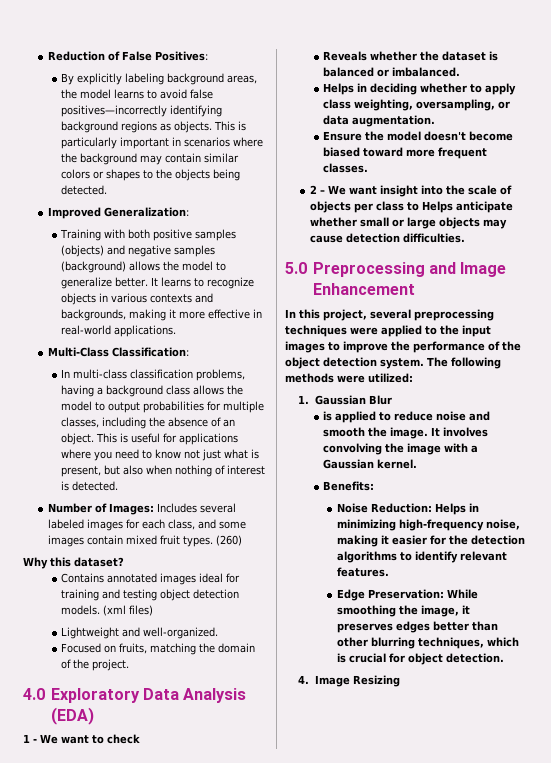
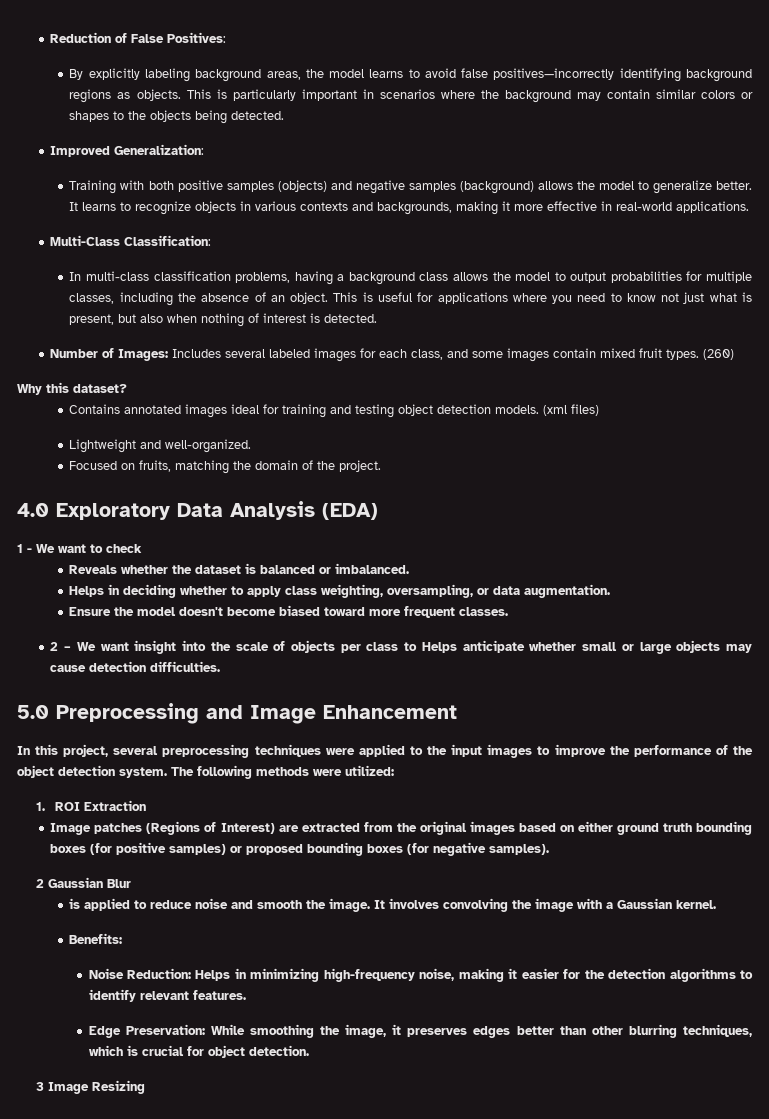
- 1. Gaussian Blur
+ 1. ROI Extraction
+ Image patches (Regions of Interest) are extracted from the original images based on either ground truth bounding boxes (for positive samples) or proposed bounding boxes (for negative samples).
+ 2 Gaussian Blur
- 4. Image Resizing
+ 3 Image Resizing

